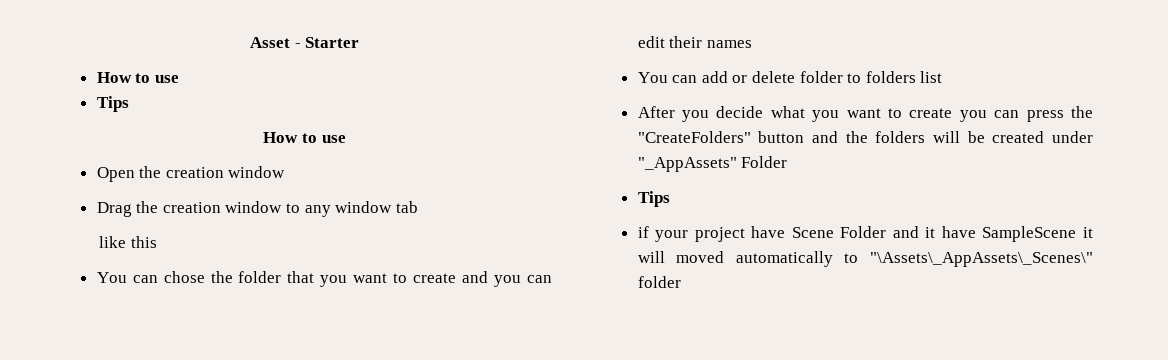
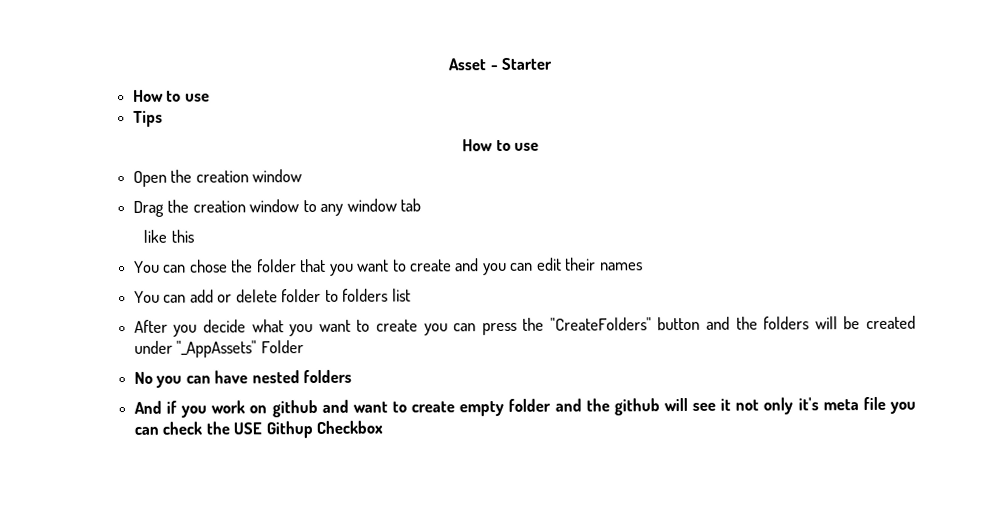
  After you decide what you want to create you can press the "CreateFolders" button and the folders will be created under "_AppAssets" Folder
- Tips
- if your project have Scene Folder and it have SampleScene it will moved automatically to "\Assets\_AppAssets\_Scenes\" folder
+ No you can have nested folders
+ And if you work on github and want to create empty folder and the github will see it not only it's meta file you can check the USE Githup Checkbox

